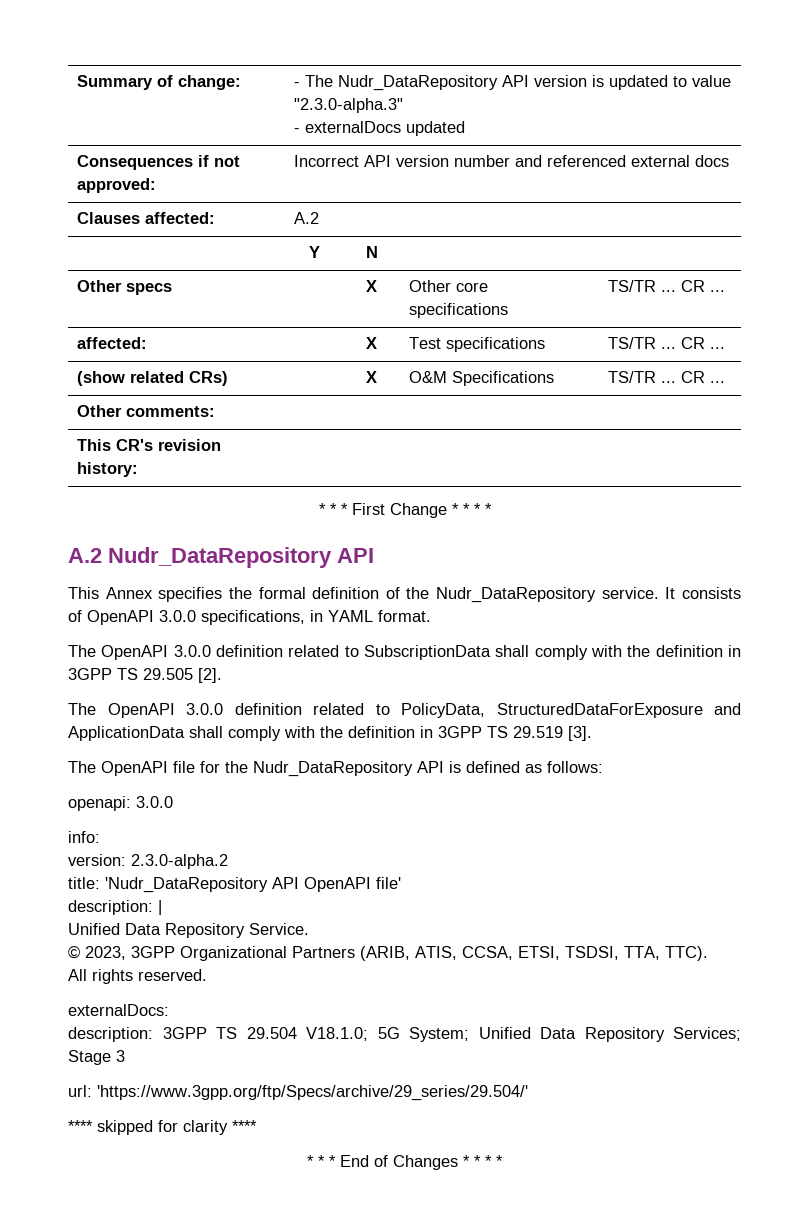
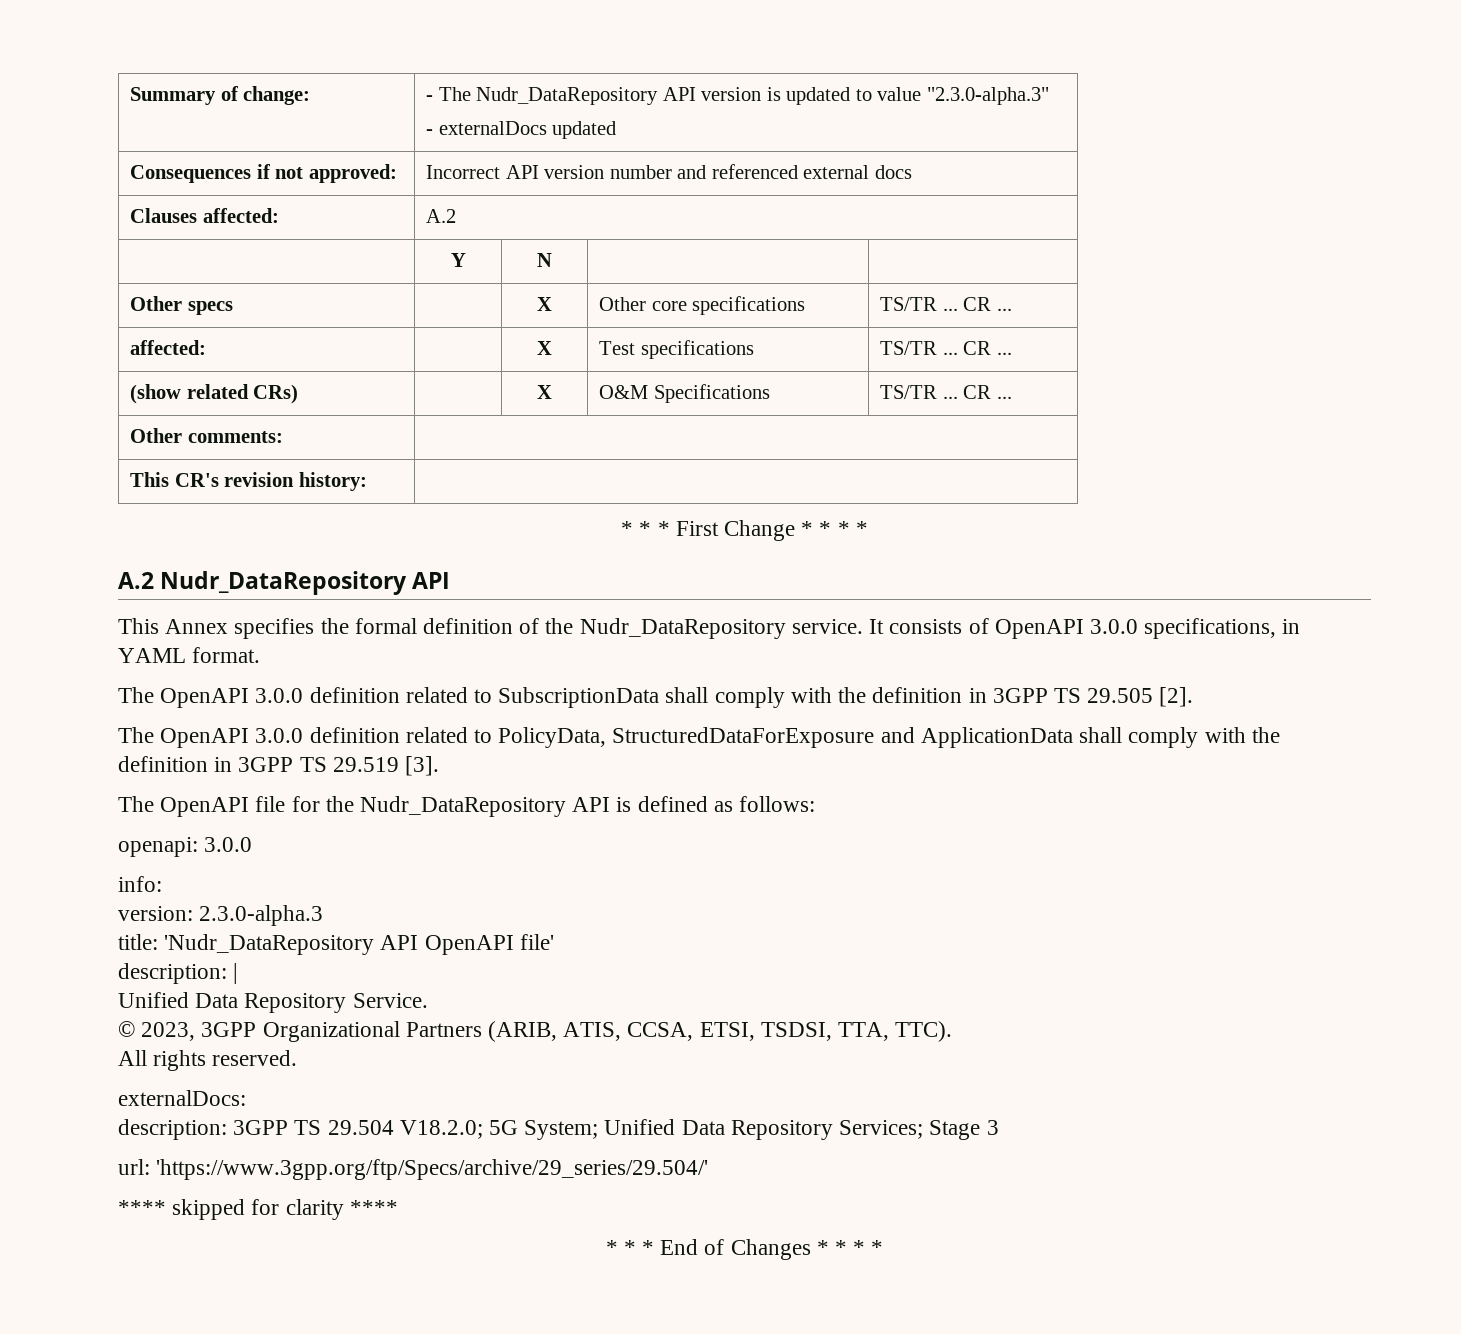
- version: 2.3.0-alpha.2
+ version: 2.3.0-alpha.3
- description: 3GPP TS 29.504 V18.1.0; 5G System; Unified Data Repository Services; Stage 3
+ description: 3GPP TS 29.504 V18.2.0; 5G System; Unified Data Repository Services; Stage 3

